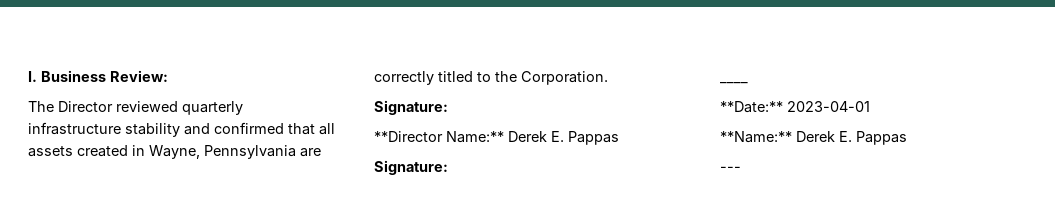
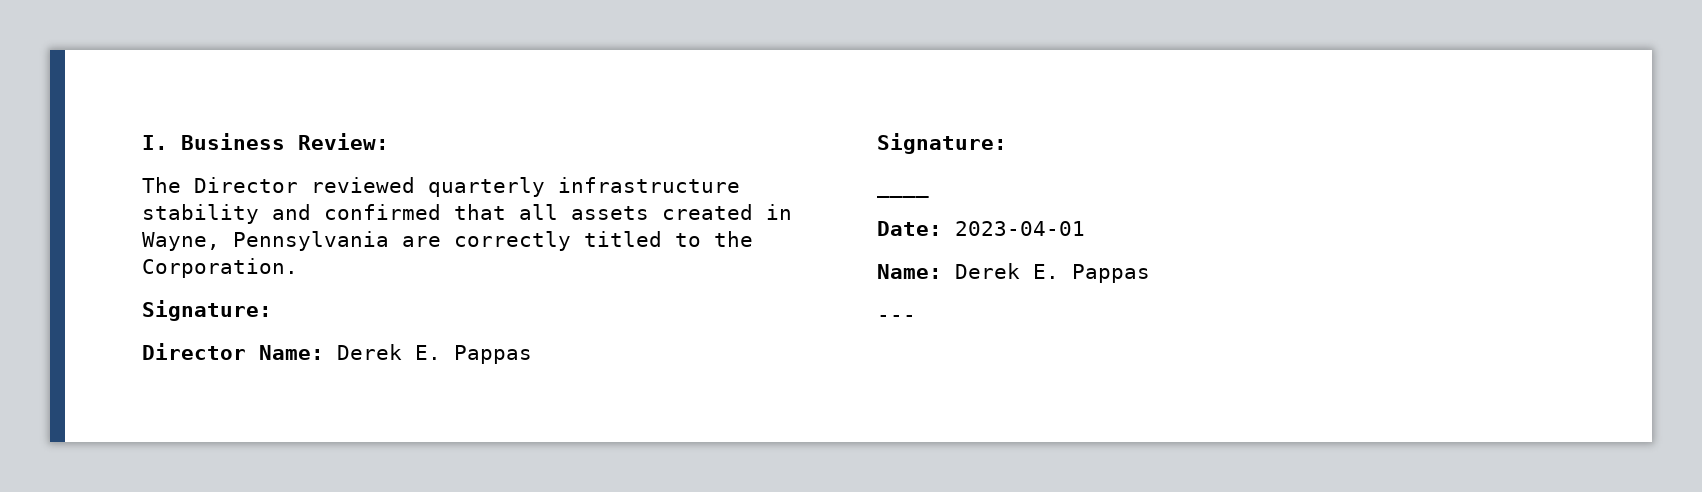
- **Director Name:** Derek E. Pappas
+ Director Name: Derek E. Pappas
- **Date:** 2023-04-01
- **Name:** Derek E. Pappas
+ Date: 2023-04-01
+ Name: Derek E. Pappas

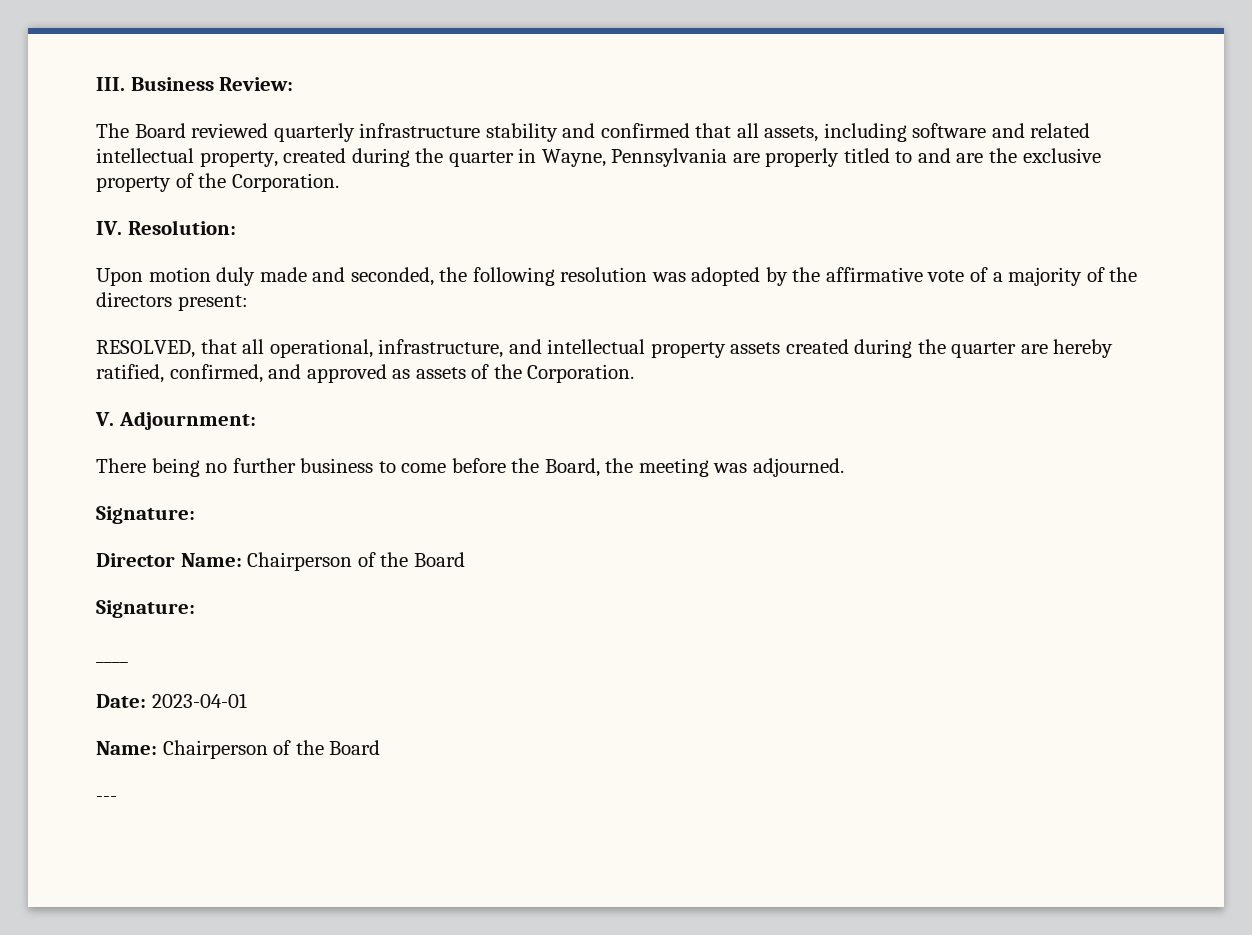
- I. Business Review:
+ III. Business Review:
- The Director reviewed quarterly infrastructure stability and confirmed that all assets created in Wayne, Pennsylvania are correctly titled to the Corporation.
+ The Board reviewed quarterly infrastructure stability and confirmed that all assets, including software and related intellectual property, created during the quarter in Wayne, Pennsylvania are properly titled to and are the exclusive property of the Corporation.
+ IV. Resolution:
+ Upon motion duly made and seconded, the following resolution was adopted by the affirmative vote of a majority of the directors present:
+ RESOLVED, that all operational, infrastructure, and intellectual property assets created during the quarter are hereby ratified, confirmed, and approved as assets of the Corporation.
+ V. Adjournment:
+ There being no further business to come before the Board, the meeting was adjourned.
- Director Name: Derek E. Pappas
+ Director Name: Chairperson of the Board
  Date: 2023-04-01
- Name: Derek E. Pappas
+ Name: Chairperson of the Board

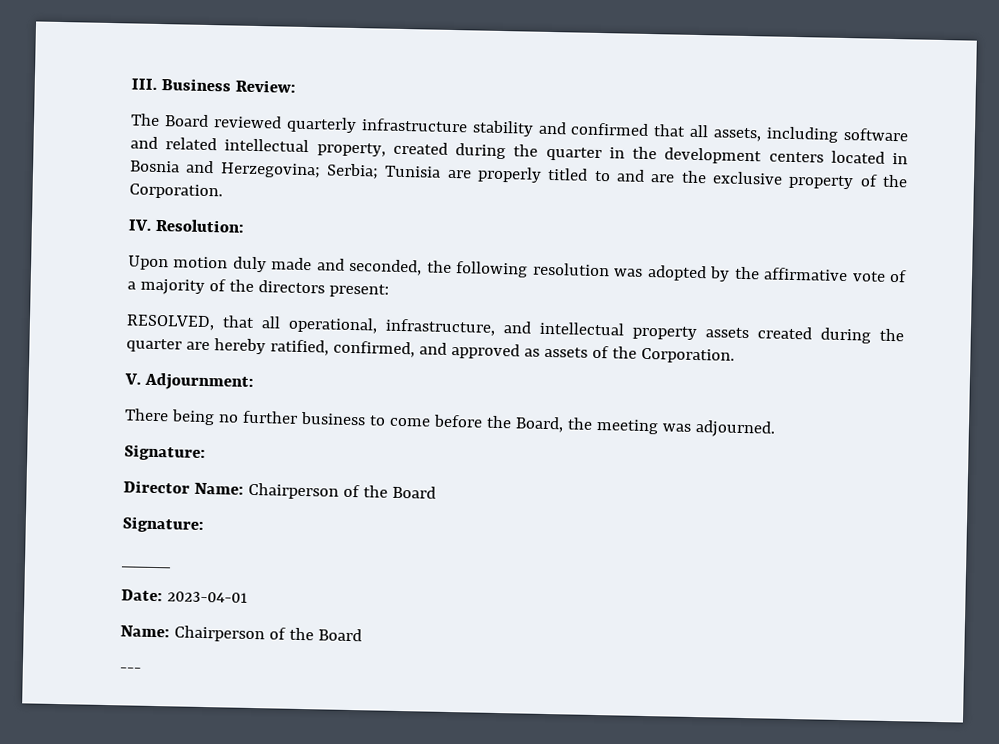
- The Board reviewed quarterly infrastructure stability and confirmed that all assets, including software and related intellectual property, created during the quarter in Wayne, Pennsylvania are properly titled to and are the exclusive property of the Corporation.
+ The Board reviewed quarterly infrastructure stability and confirmed that all assets, including software and related intellectual property, created during the quarter in the development centers located in Bosnia and Herzegovina; Serbia; Tunisia are properly titled to and are the exclusive property of the Corporation.

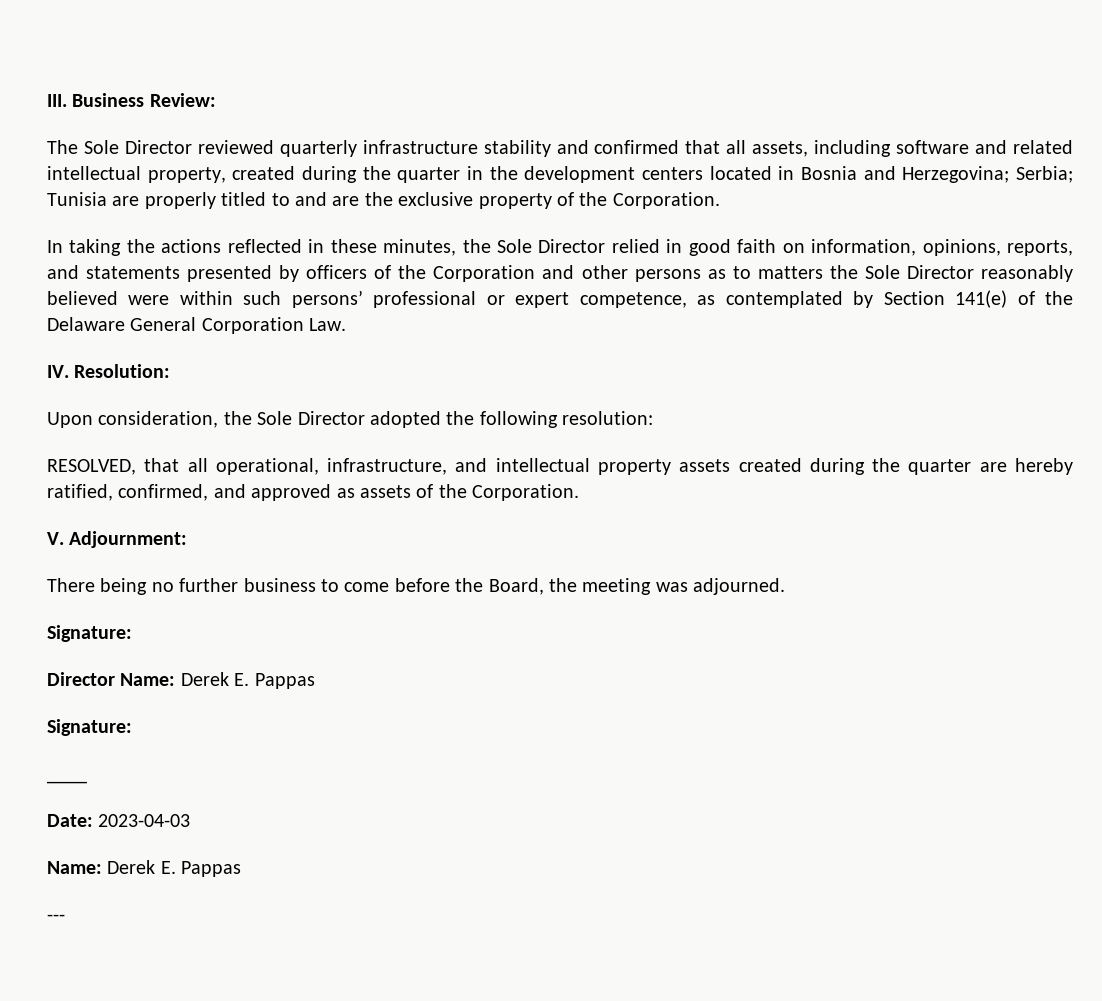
- The Board reviewed quarterly infrastructure stability and confirmed that all assets, including software and related intellectual property, created during the quarter in the development centers located in Bosnia and Herzegovina; Serbia; Tunisia are properly titled to and are the exclusive property of the Corporation.
+ The Sole Director reviewed quarterly infrastructure stability and confirmed that all assets, including software and related intellectual property, created during the quarter in the development centers located in Bosnia and Herzegovina; Serbia; Tunisia are properly titled to and are the exclusive property of the Corporation.
+ In taking the actions reflected in these minutes, the Sole Director relied in good faith on information, opinions, reports, and statements presented by officers of the Corporation and other persons as to matters the Sole Director reasonably believed were within such persons’ professional or expert competence, as contemplated by Section 141(e) of the Delaware General Corporation Law.
  IV. Resolution:
- Upon motion duly made and seconded, the following resolution was adopted by the affirmative vote of a majority of the directors present:
+ Upon consideration, the Sole Director adopted the following resolution:
- Director Name: Chairperson of the Board
+ Director Name: Derek E. Pappas
- Date: 2023-04-01
- Name: Chairperson of the Board
+ Date: 2023-04-03
+ Name: Derek E. Pappas

